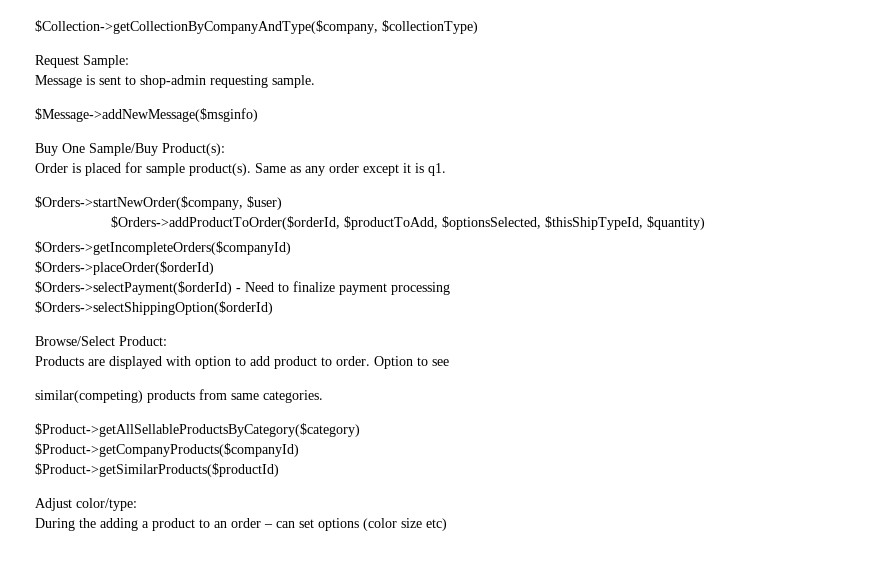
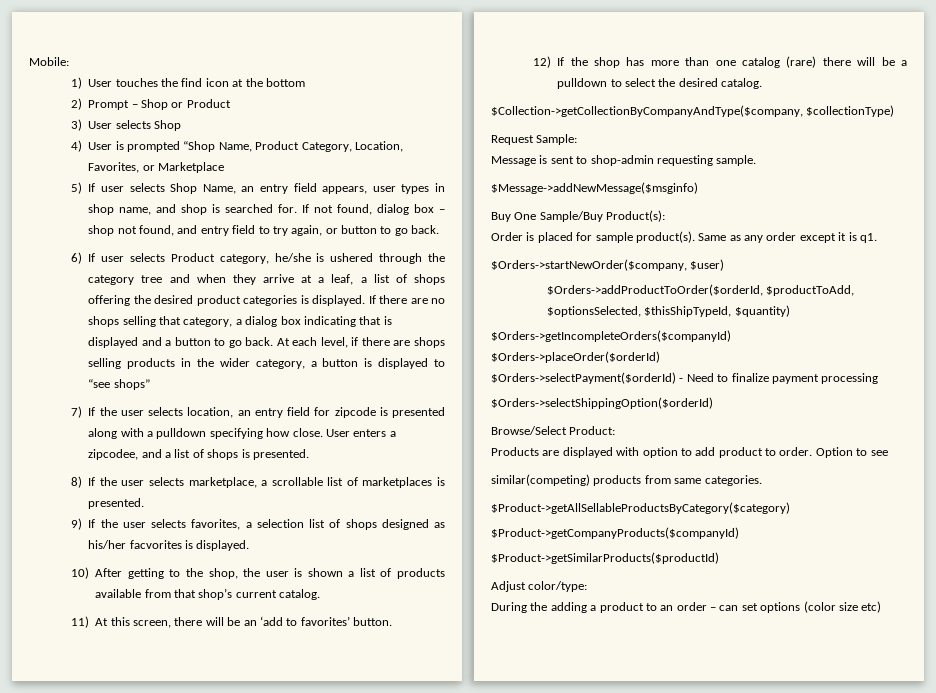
+ Mobile:
+ 1) User touches the find icon at the bottom
+ 2) Prompt – Shop or Product
+ 3) User selects Shop
+ 4) User is prompted “Shop Name, Product Category, Location, Favorites, or Marketplace
+ 5) If user selects Shop Name, an entry field appears, user types in shop name, and shop is searched for. If not found, dialog box – shop not found, and entry field to try again, or button to go back.
+ 6) If user selects Product category, he/she is ushered through the category tree and when they arrive at a leaf, a list of shops offering the desired product categories is displayed. If there are no shops selling that category, a dialog box indicating that is displayed and a button to go back. At each level, if there are shops selling products in the wider category, a button is displayed to “see shops”
+ 7) If the user selects location, an entry field for zipcode is presented along with a pulldown specifying how close. User enters a zipcodee, and a list of shops is presented.
+ 8) If the user selects marketplace, a scrollable list of marketplaces is presented.
+ 9) If the user selects favorites, a selection list of shops designed as his/her facvorites is displayed.
+ 10) After getting to the shop, the user is shown a list of products available from that shop’s current catalog.
+ 11) At this screen, there will be an ‘add to favorites’ button.
+ 12) If the shop has more than one catalog (rare) there will be a pulldown to select the desired catalog.

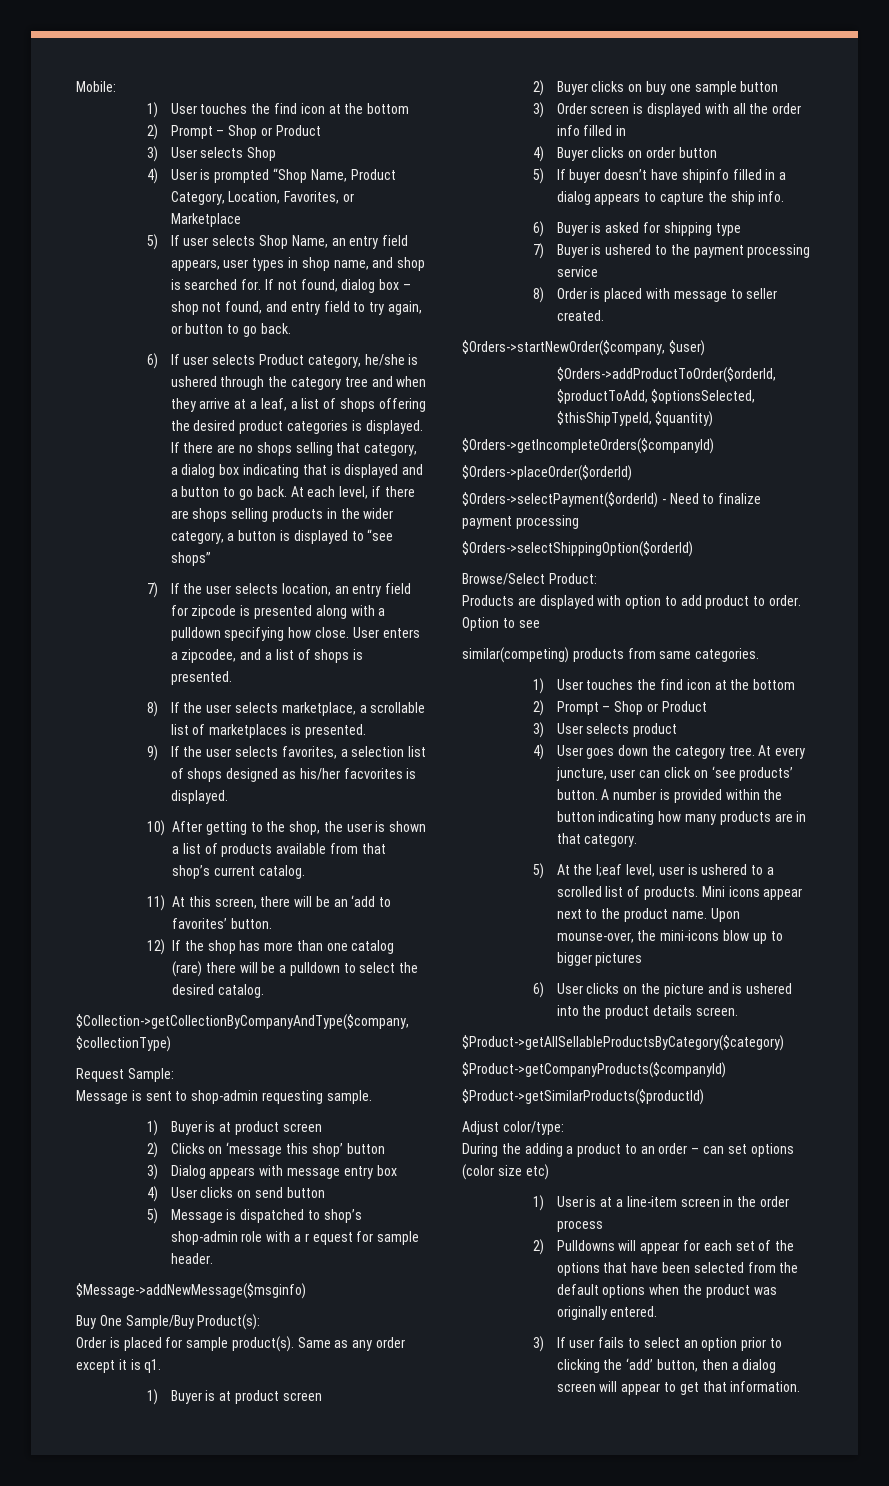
  Message is sent to shop-admin requesting sample.
+ 1) Buyer is at product screen
+ 2) Clicks on ‘message this shop’ button
+ 3) Dialog appears with message entry box
+ 4) User clicks on send button
+ 5) Message is dispatched to shop’s shop-admin role with a r equest for sample header.
  Same as any order except it is q1.
+ 1) Buyer is at product screen
+ 2) Buyer clicks on buy one sample button
+ 3) Order screen is displayed with all the order info filled in
+ 4) Buyer clicks on order button
+ 5) If buyer doesn’t have shipinfo filled in a dialog appears to capture the ship info.
+ 6) Buyer is asked for shipping type
+ 7) Buyer is ushered to the payment processing service
+ 8) Order is placed with message to seller created.
  similar(competing) products from same categories.
+ 1) User touches the find icon at the bottom
+ 2) Prompt – Shop or Product
+ 3) User selects product
+ 4) User goes down the category tree. At every juncture, user can click on ‘see products’ button. A number is provided within the button indicating how many products are in that category.
+ 5) At the l;eaf level, user is ushered to a scrolled list of products. Mini icons appear next to the product name. Upon mounse-over, the mini-icons blow up to bigger pictures
+ 6) User clicks on the picture and is ushered into the product details screen.
+ 1) User is at a line-item screen in the order process
+ 2) Pulldowns will appear for each set of the options that have been selected from the default options when the product was originally entered.
+ 3) If user fails to select an option prior to clicking the ‘add’ button, then a dialog screen will appear to get that information.

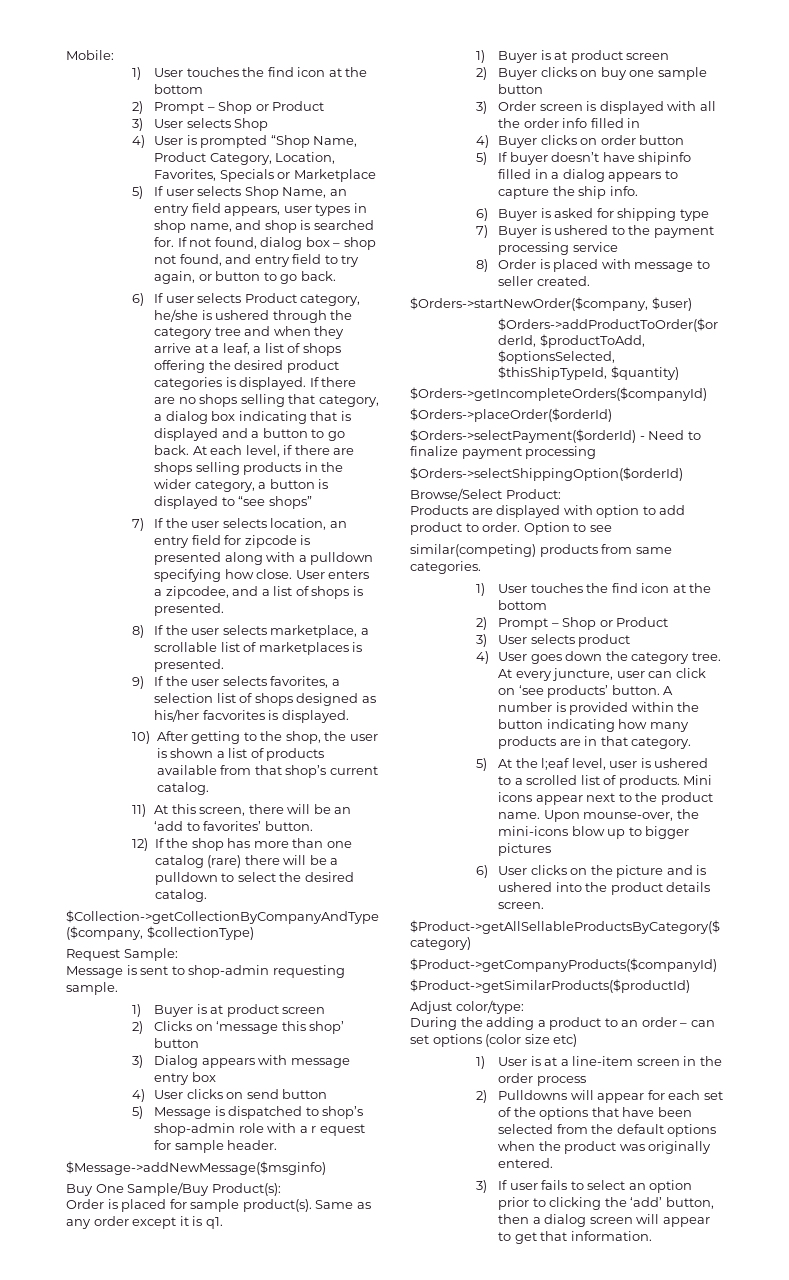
- 4) User is prompted “Shop Name, Product Category, Location, Favorites, or Marketplace
+ 4) User is prompted “Shop Name, Product Category, Location, Favorites, Specials or Marketplace

